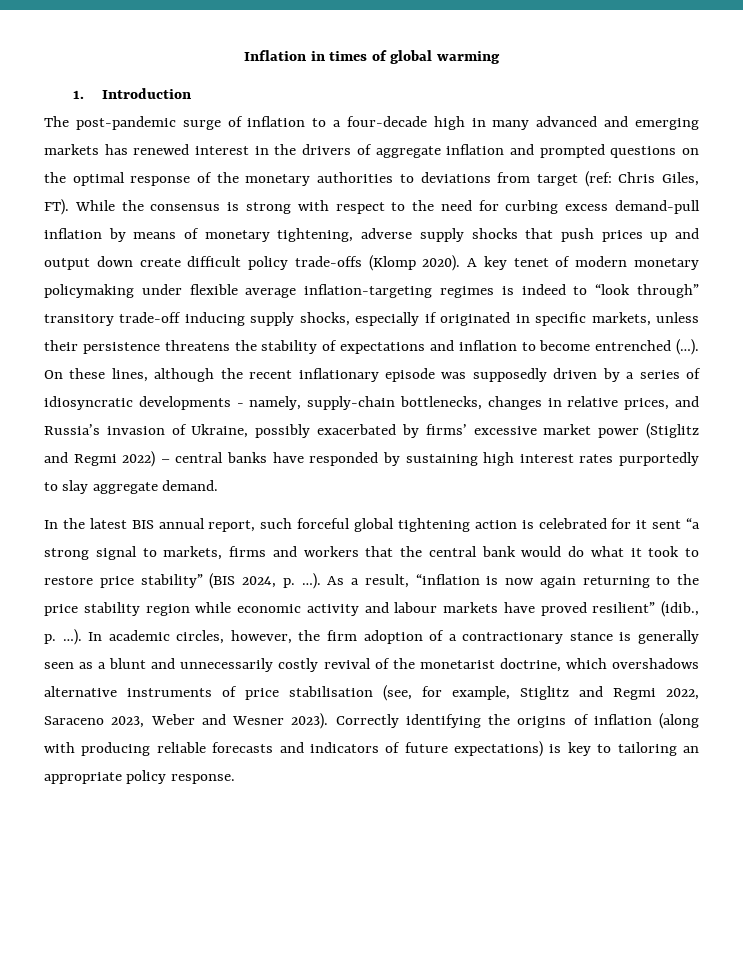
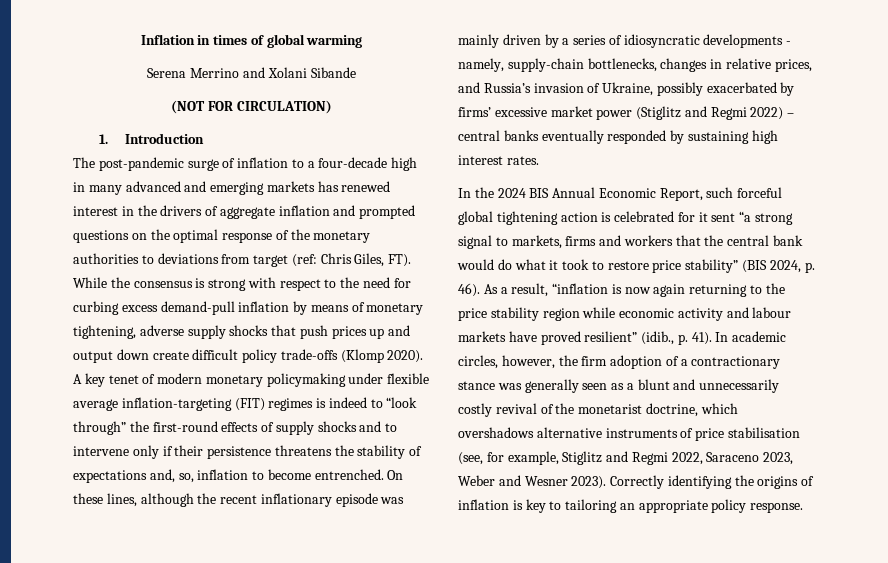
+ Serena Merrino and Xolani Sibande
+ (NOT FOR CIRCULATION)
- A key tenet of modern monetary policymaking under flexible average inflation-targeting regimes is indeed to “look through” transitory trade-off inducing supply shocks, especially if originated in specific markets, unless their persistence threatens the stability of expectations and inflation to become entrenched (…).
+ A key tenet of modern monetary policymaking under flexible average inflation-targeting (FIT) regimes is indeed to “look through” the first-round effects of supply shocks and to intervene only if their persistence threatens the stability of expectations and, so, inflation to become entrenched.
- On these lines, although the recent inflationary episode was supposedly driven by a series of idiosyncratic developments - namely, supply-chain bottlenecks, changes in relative prices, and Russia’s invasion of Ukraine, possibly exacerbated by firms’ excessive market power (Stiglitz and Regmi 2022) – central banks have responded by sustaining high interest rates purportedly to slay aggregate demand.
- In the latest BIS annual report, such forceful global tightening action is celebrated for it sent “a strong signal to markets, firms and workers that the central bank would do what it took to restore price stability” (BIS 2024, p. …).
+ On these lines, although the recent inflationary episode was mainly driven by a series of idiosyncratic developments - namely, supply-chain bottlenecks, changes in relative prices, and Russia’s invasion of Ukraine, possibly exacerbated by firms’ excessive market power (Stiglitz and Regmi 2022) – central banks eventually responded by sustaining high interest rates.
+ In the 2024 BIS Annual Economic Report, such forceful global tightening action is celebrated for it sent “a strong signal to markets, firms and workers that the central bank would do what it took to restore price stability” (BIS 2024, p. 46).
- As a result, “inflation is now again returning to the price stability region while economic activity and labour markets have proved resilient” (idib., p. …).
+ As a result, “inflation is now again returning to the price stability region while economic activity and labour markets have proved resilient” (idib., p. 41).
- In academic circles, however, the firm adoption of a contractionary stance is generally seen as a blunt and unnecessarily costly revival of the monetarist doctrine, which overshadows alternative instruments of price stabilisation (see, for example, Stiglitz and Regmi 2022, Saraceno 2023, Weber and Wesner 2023).
+ In academic circles, however, the firm adoption of a contractionary stance was generally seen as a blunt and unnecessarily costly revival of the monetarist doctrine, which overshadows alternative instruments of price stabilisation (see, for example, Stiglitz and Regmi 2022, Saraceno 2023, Weber and Wesner 2023).
- Correctly identifying the origins of inflation (along with producing reliable forecasts and indicators of future expectations) is key to tailoring an appropriate policy response.
+ Correctly identifying the origins of inflation is key to tailoring an appropriate policy response.

